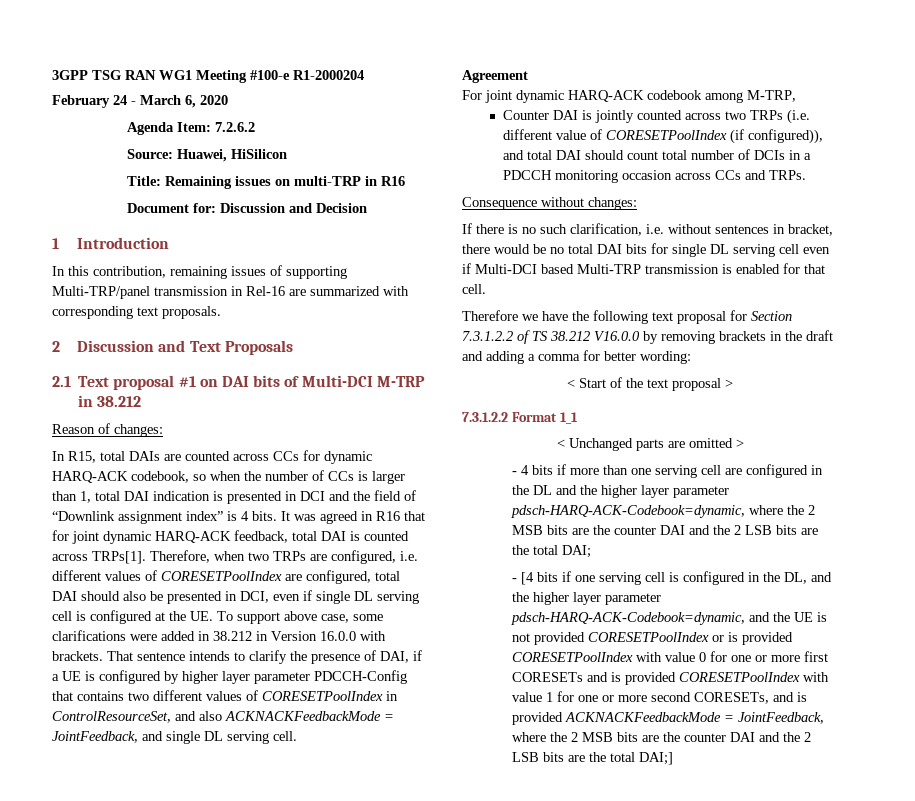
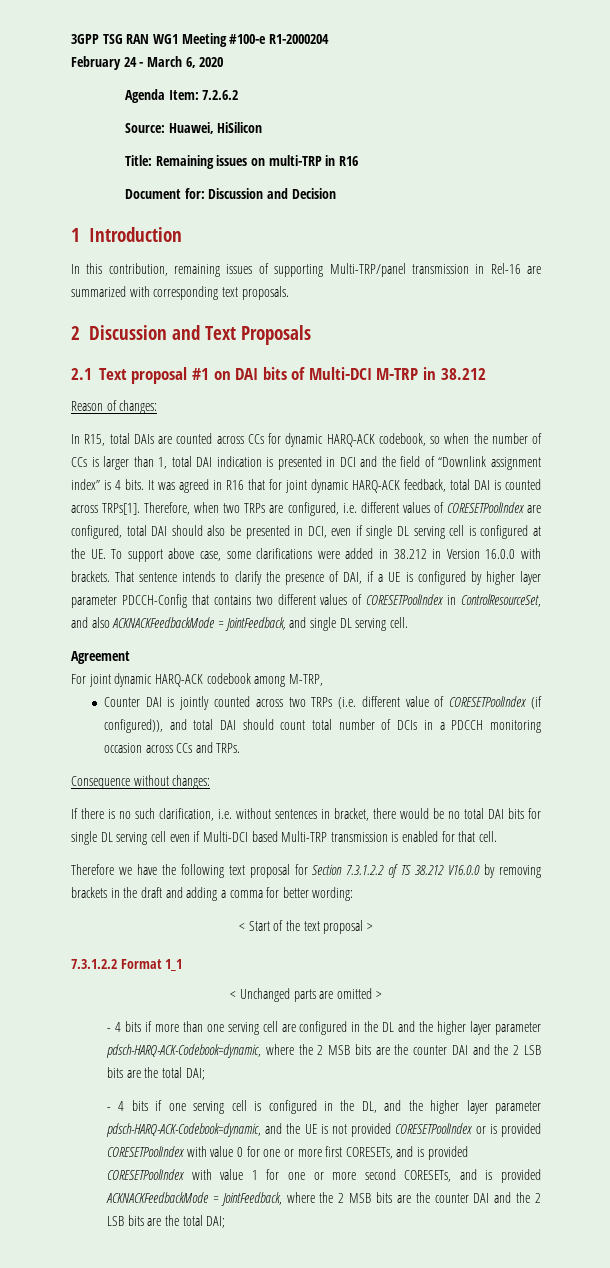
- - [4 bits if one serving cell is configured in the DL, and the higher layer parameter pdsch-HARQ-ACK-Codebook=dynamic, and the UE is not provided CORESETPoolIndex or is provided CORESETPoolIndex with value 0 for one or more first CORESETs and is provided CORESETPoolIndex with value 1 for one or more second CORESETs, and is provided ACKNACKFeedbackMode = JointFeedback, where the 2 MSB bits are the counter DAI and the 2 LSB bits are the total DAI;]
+ - 4 bits if one serving cell is configured in the DL, and the higher layer parameter pdsch-HARQ-ACK-Codebook=dynamic, and the UE is not provided CORESETPoolIndex or is provided CORESETPoolIndex with value 0 for one or more first CORESETs, and is provided CORESETPoolIndex with value 1 for one or more second CORESETs, and is provided ACKNACKFeedbackMode = JointFeedback, where the 2 MSB bits are the counter DAI and the 2 LSB bits are the total DAI;

